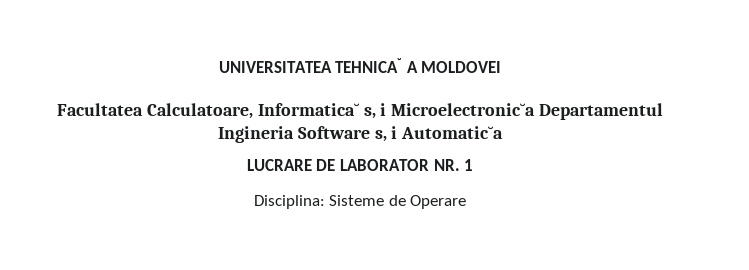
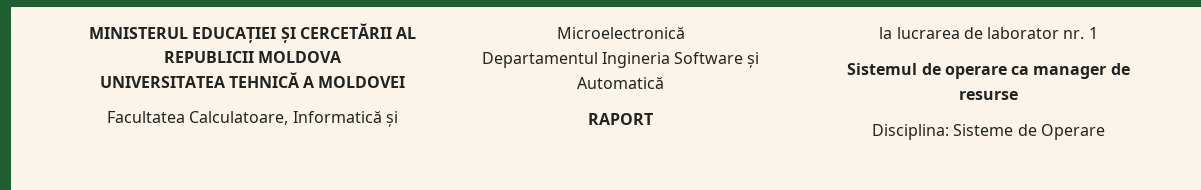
- UNIVERSITATEA TEHNICA˘ A MOLDOVEI
- Facultatea Calculatoare, Informatica˘ s, i Microelectronic˘a Departamentul Ingineria Software s, i Automatic˘a
- LUCRARE DE LABORATOR NR. 1
+ MINISTERUL EDUCAȚIEI ȘI CERCETĂRII AL REPUBLICII MOLDOVA
+ UNIVERSITATEA TEHNICĂ A MOLDOVEI
+ Facultatea Calculatoare, Informatică și Microelectronică
+ Departamentul Ingineria Software și Automatică
+ RAPORT
+ la lucrarea de laborator nr. 1
+ Sistemul de operare ca manager de resurse

